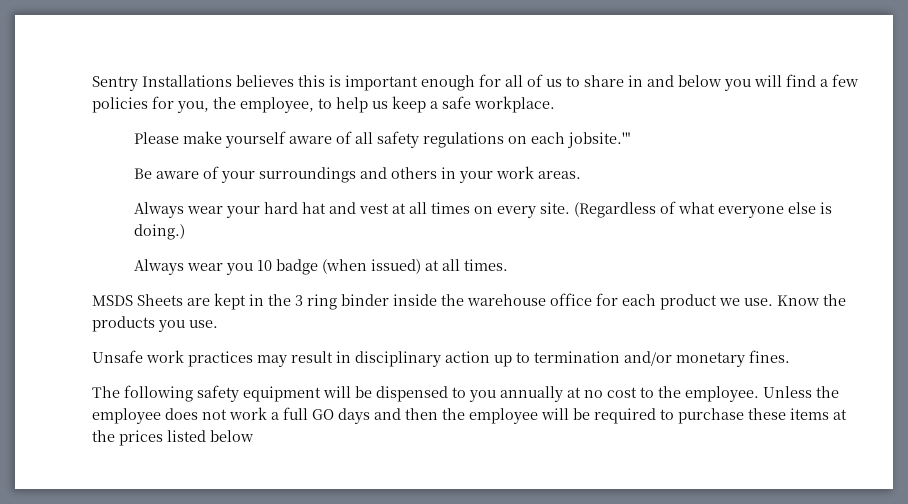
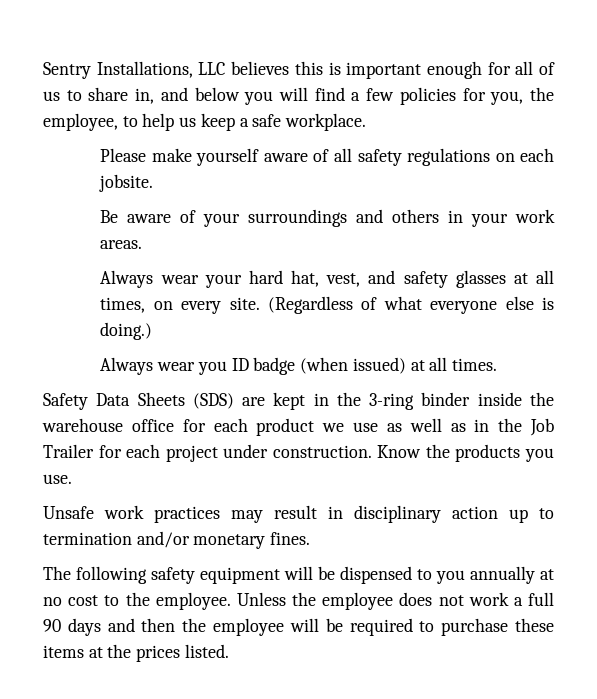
- Sentry Installations believes this is important enough for all of us to share in and below you will find a few policies for you, the employee, to help us keep a safe workplace.
+ Sentry Installations, LLC believes this is important enough for all of us to share in, and below you will find a few policies for you, the employee, to help us keep a safe workplace.
- Please make yourself aware of all safety regulations on each jobsite.'"
+ Please make yourself aware of all safety regulations on each jobsite.
- Always wear your hard hat and vest at all times on every site.
+ Always wear your hard hat, vest, and safety glasses at all times, on every site.
- Always wear you 10 badge (when issued) at all times.
+ Always wear you ID badge (when issued) at all times.
- MSDS Sheets are kept in the 3 ring binder inside the warehouse office for each product we use.
+ Safety Data Sheets (SDS) are kept in the 3-ring binder inside the warehouse office for each product we use as well as in the Job Trailer for each project under construction.
- Unless the employee does not work a full GO days and then the employee will be required to purchase these items at the prices listed below
+ Unless the employee does not work a full 90 days and then the employee will be required to purchase these items at the prices listed.

